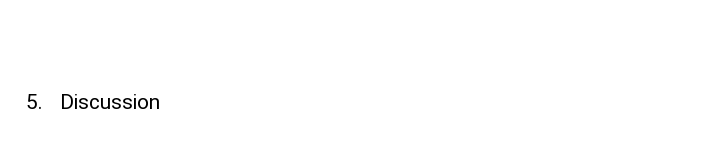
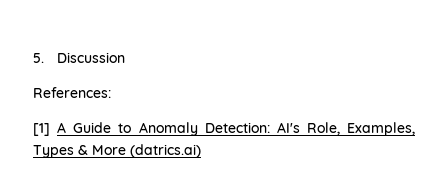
+ References:
+ [1] A Guide to Anomaly Detection: AI's Role, Examples, Types & More (datrics.ai)

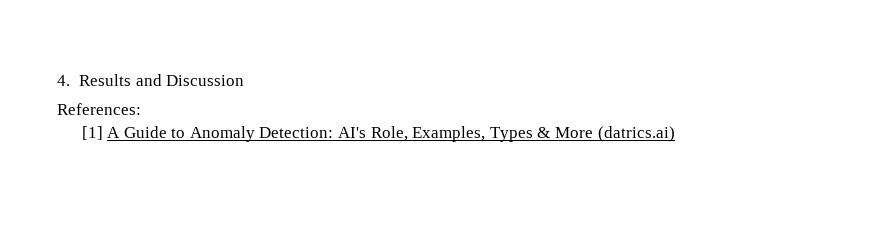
- 5. Discussion
+ 4. Results and Discussion

